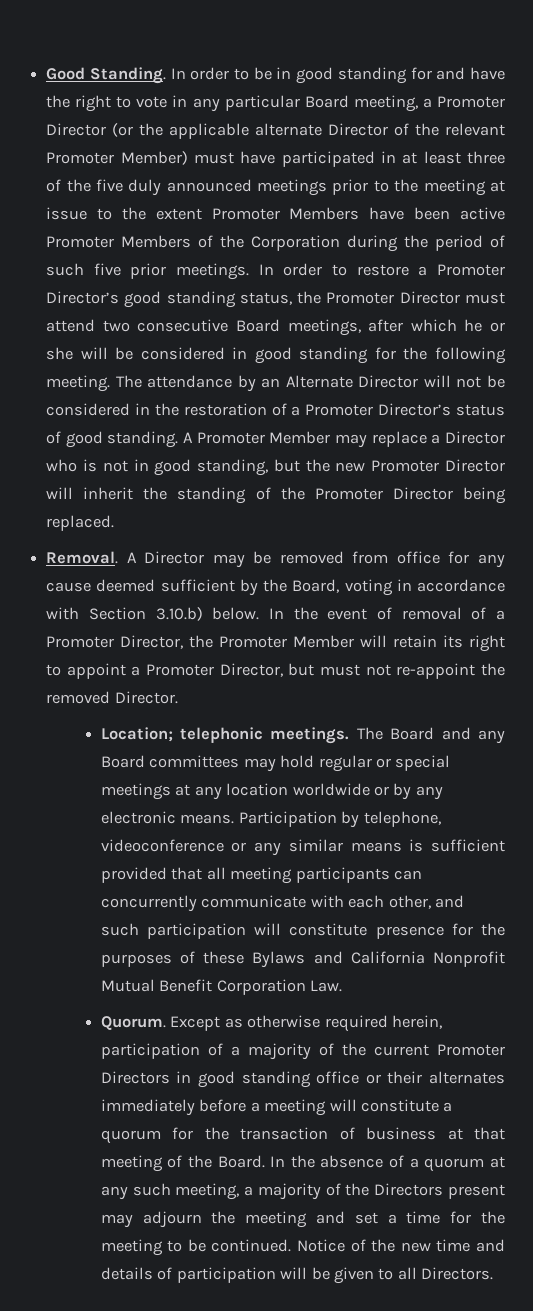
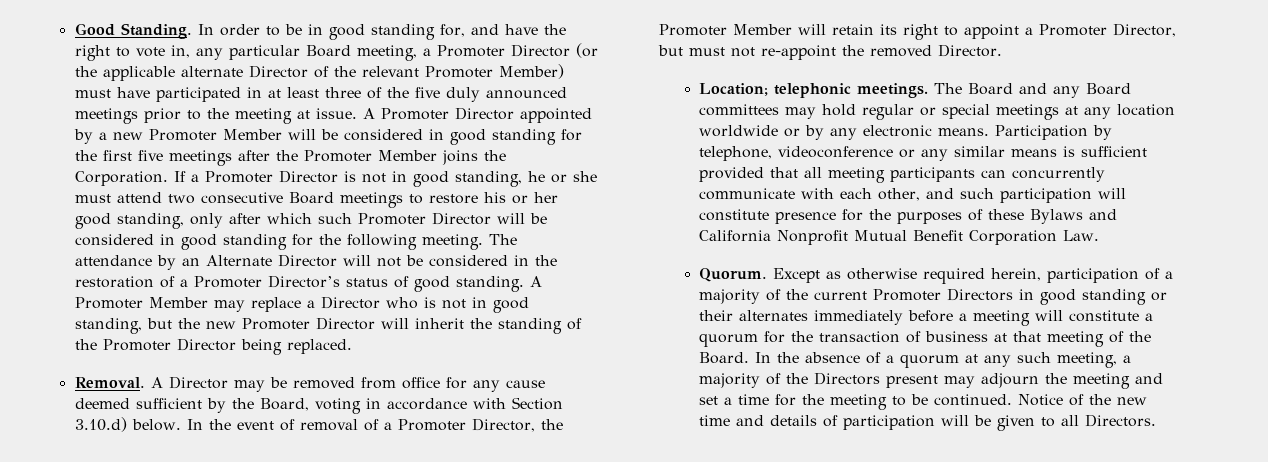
- In order to be in good standing for and have the right to vote in any particular Board meeting, a Promoter Director (or the applicable alternate Director of the relevant Promoter Member) must have participated in at least three of the five duly announced meetings prior to the meeting at issue to the extent Promoter Members have been active Promoter Members of the Corporation during the period of such five prior meetings. In order to restore a Promoter Director’s good standing status, the Promoter Director must attend two consecutive Board meetings, after which he or she will be considered in good standing for the following meeting.
+ In order to be in good standing for, and have the right to vote in, any particular Board meeting, a Promoter Director (or the applicable alternate Director of the relevant Promoter Member) must have participated in at least three of the five duly announced meetings prior to the meeting at issue. A Promoter Director appointed by a new Promoter Member will be considered in good standing for the first five meetings after the Promoter Member joins the Corporation. If a Promoter Director is not in good standing, he or she must attend two consecutive Board meetings to restore his or her good standing, only after which such Promoter Director will be considered in good standing for the following meeting.
- A Director may be removed from office for any cause deemed sufficient by the Board, voting in accordance with Section 3.10.b) below.
+ A Director may be removed from office for any cause deemed sufficient by the Board, voting in accordance with Section 3.10.d) below.
- Except as otherwise required herein, participation of a majority of the current Promoter Directors in good standing office or their alternates immediately before a meeting will constitute a quorum for the transaction of business at that meeting of the Board.
+ Except as otherwise required herein, participation of a majority of the current Promoter Directors in good standing or their alternates immediately before a meeting will constitute a quorum for the transaction of business at that meeting of the Board.

